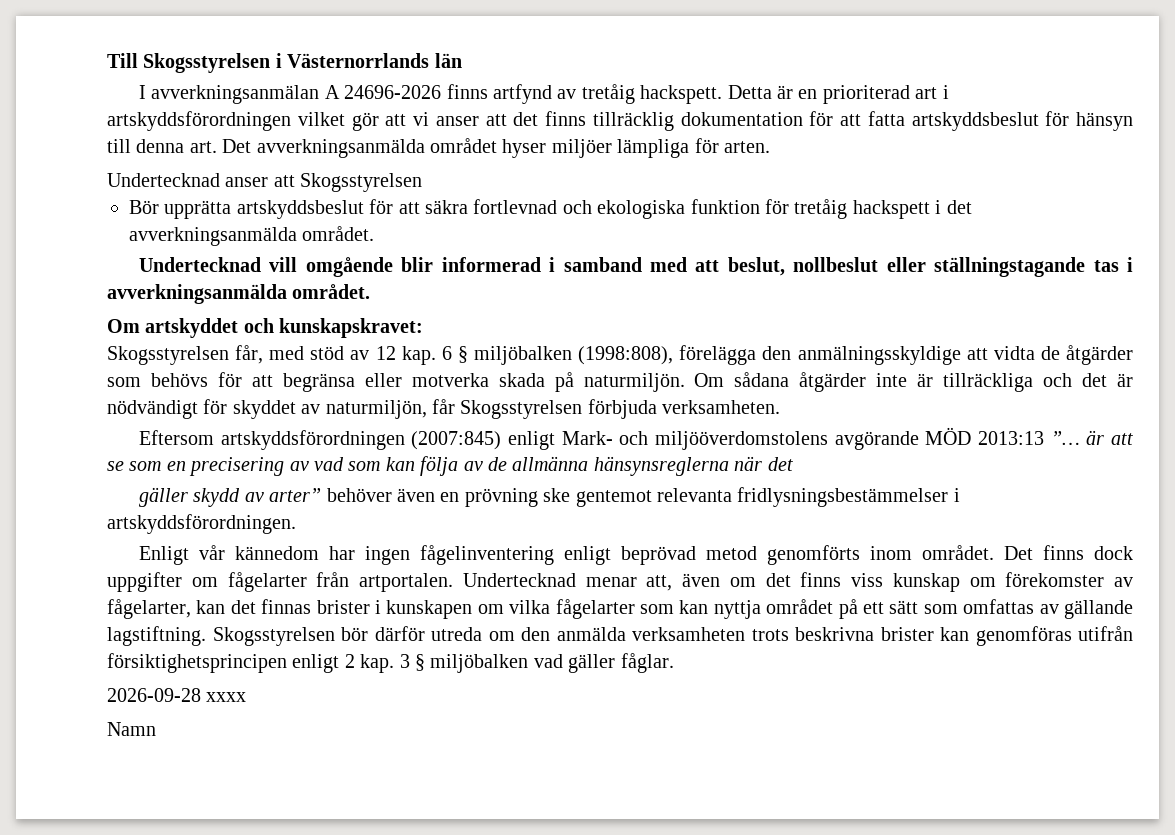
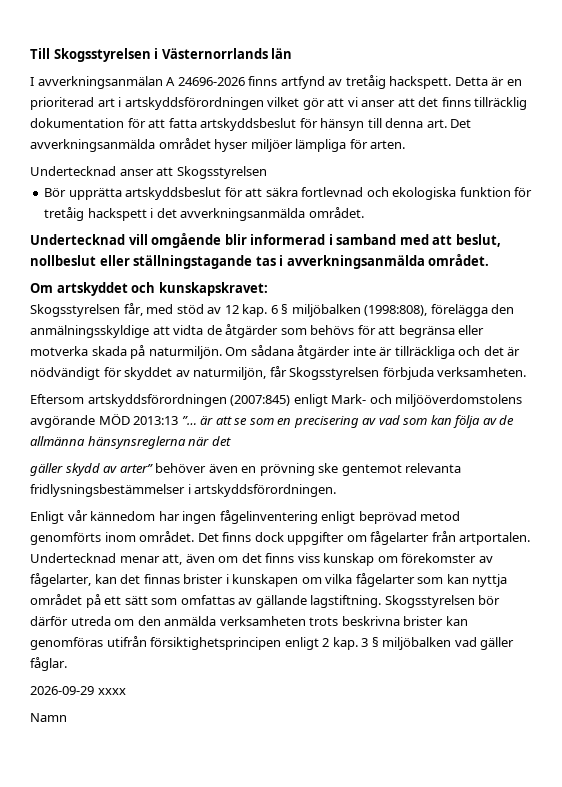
- 2026-09-28 xxxx
+ 2026-09-29 xxxx

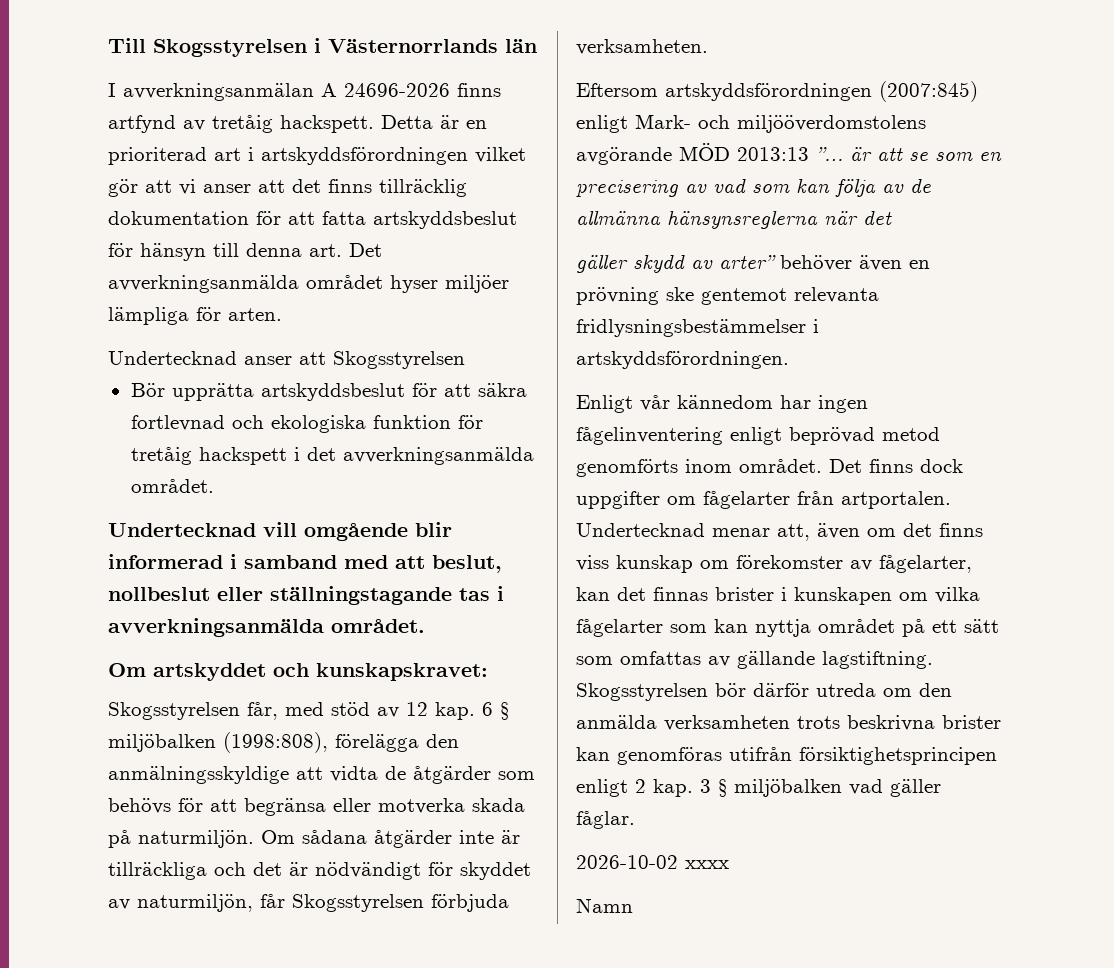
- 2026-09-29 xxxx
+ 2026-10-02 xxxx

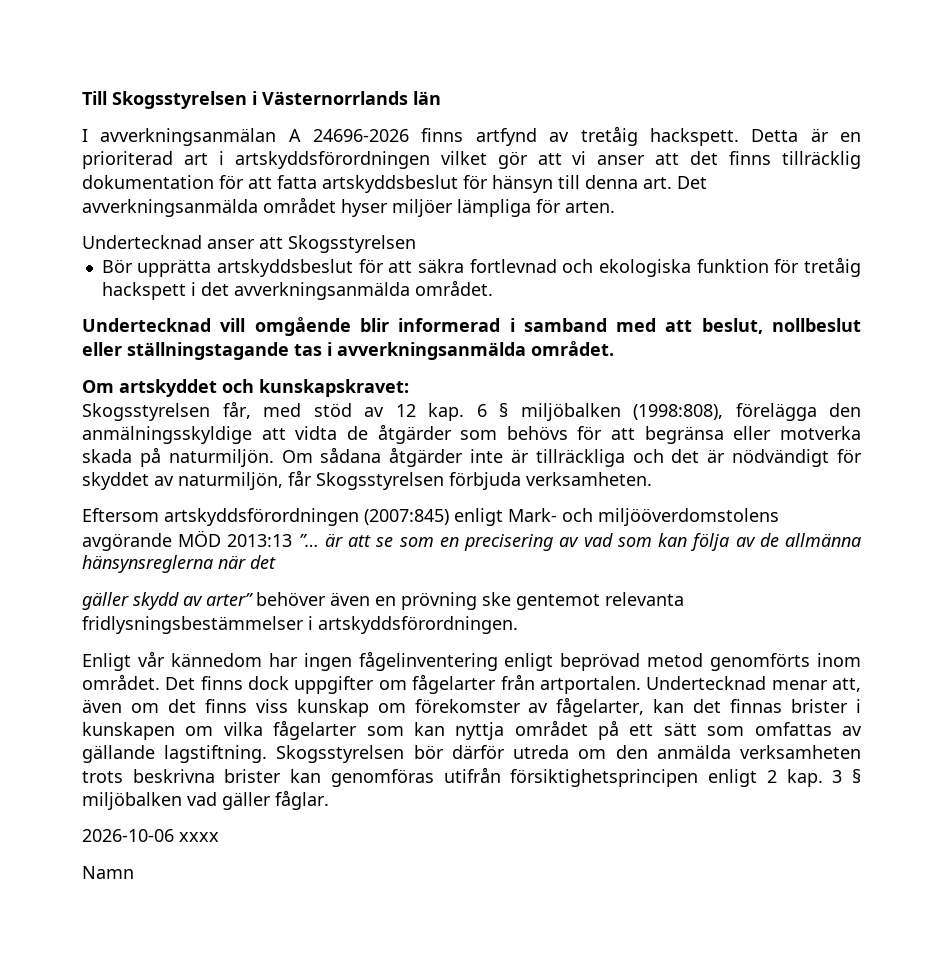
- 2026-10-02 xxxx
+ 2026-10-06 xxxx

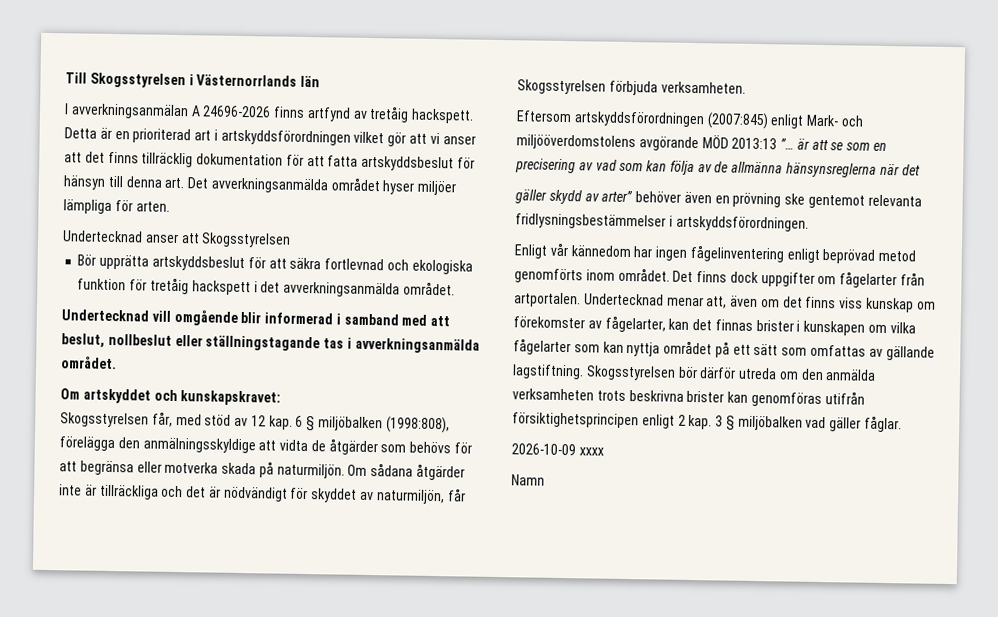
- 2026-10-06 xxxx
+ 2026-10-09 xxxx

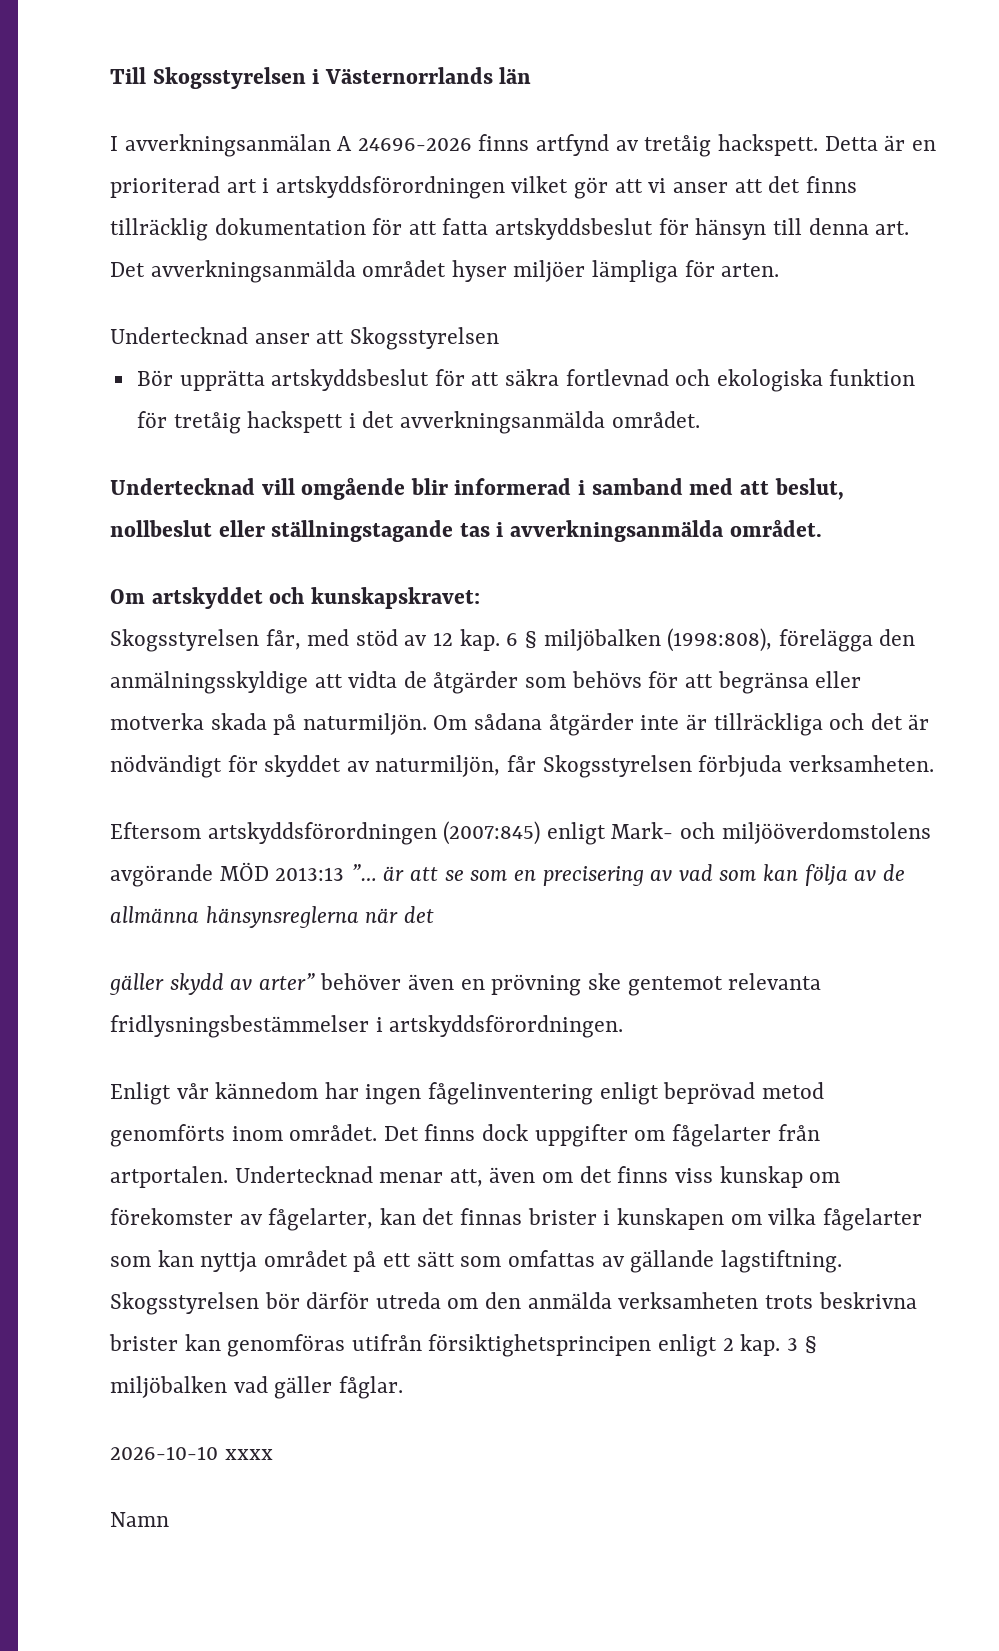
- 2026-10-09 xxxx
+ 2026-10-10 xxxx

